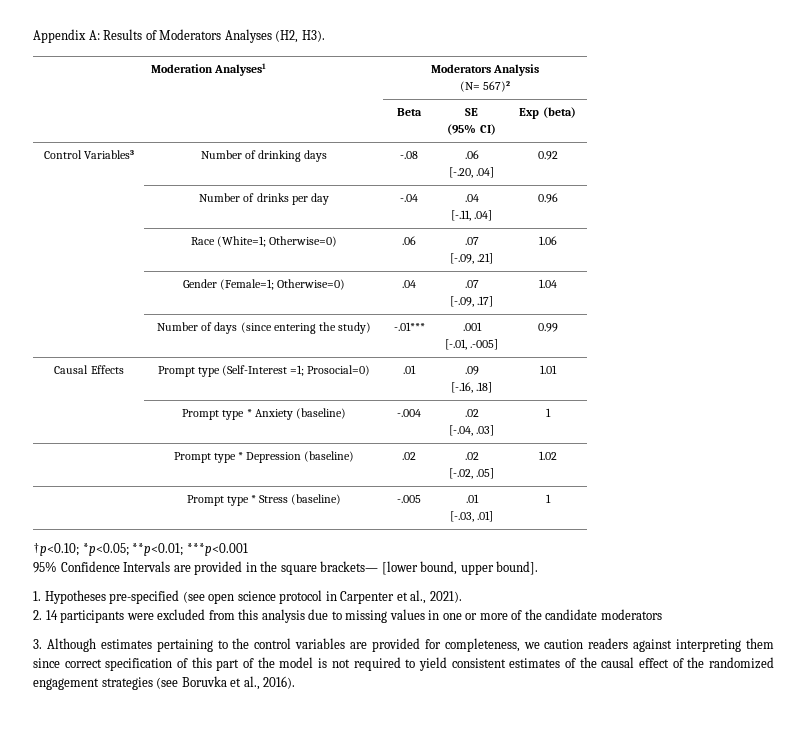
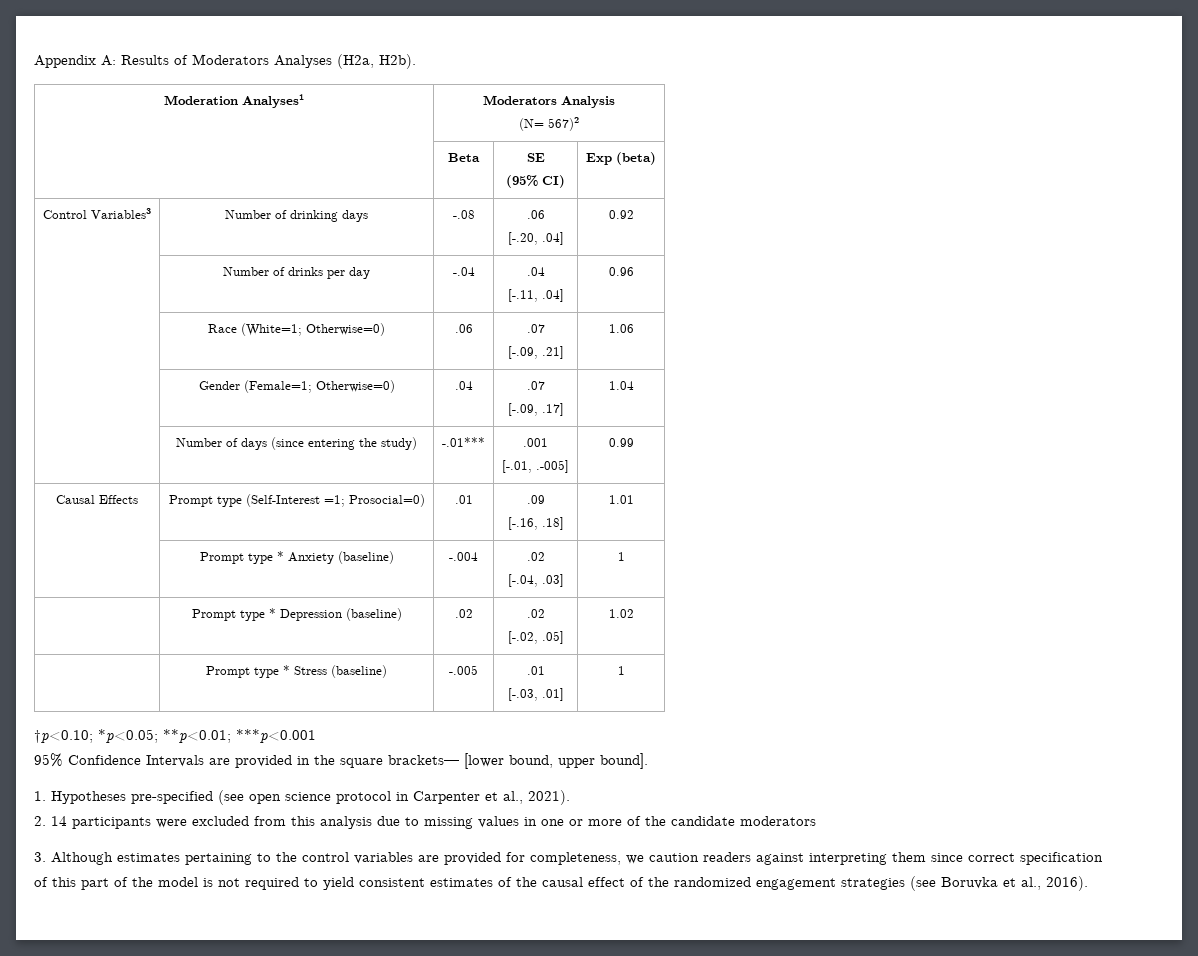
- Appendix A: Results of Moderators Analyses (H2, H3).
+ Appendix A: Results of Moderators Analyses (H2a, H2b).

